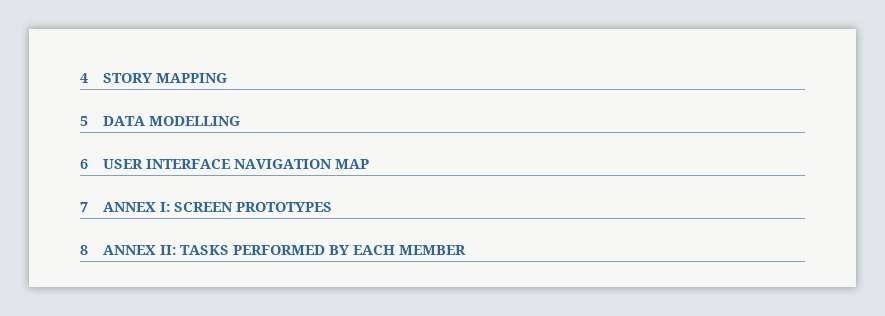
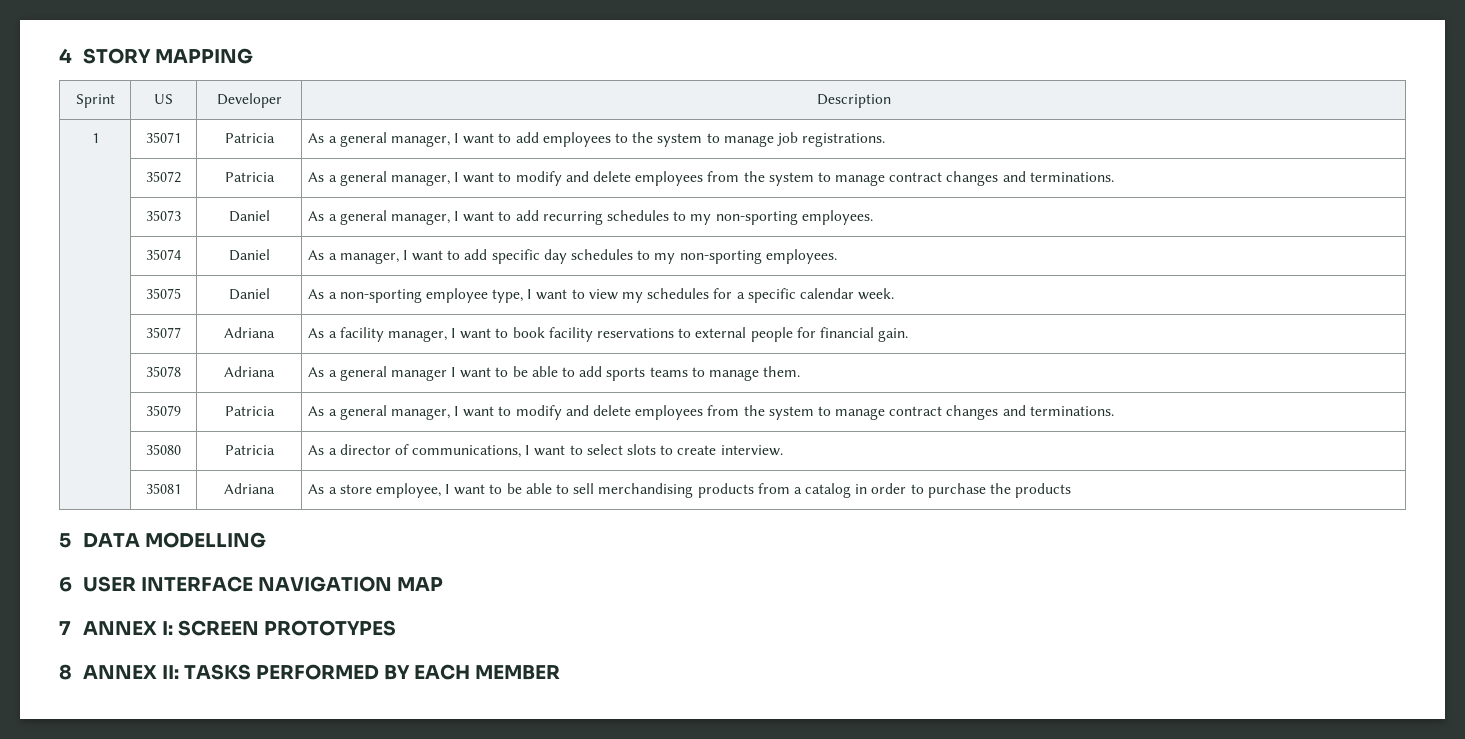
+ Sprint | US | Developer | Description
+ 1 | 35071 | Patricia | As a general manager, I want to add employees to the system to manage job registrations.
+ | 35072 | Patricia | As a general manager, I want to modify and delete employees from the system to manage contract changes and terminations.
+ | 35073 | Daniel | As a general manager, I want to add recurring schedules to my non-sporting employees.
+ | 35074 | Daniel | As a manager, I want to add specific day schedules to my non-sporting employees.
+ | 35075 | Daniel | As a non-sporting employee type, I want to view my schedules for a specific calendar week.
+ | 35077 | Adriana | As a facility manager, I want to book facility reservations to external people for financial gain.
+ | 35078 | Adriana | As a general manager I want to be able to add sports teams to manage them.
+ | 35079 | Patricia | As a general manager, I want to modify and delete employees from the system to manage contract changes and terminations.
+ | 35080 | Patricia | As a director of communications, I want to select slots to create interview.
+ | 35081 | Adriana | As a store employee, I want to be able to sell merchandising products from a catalog in order to purchase the products

